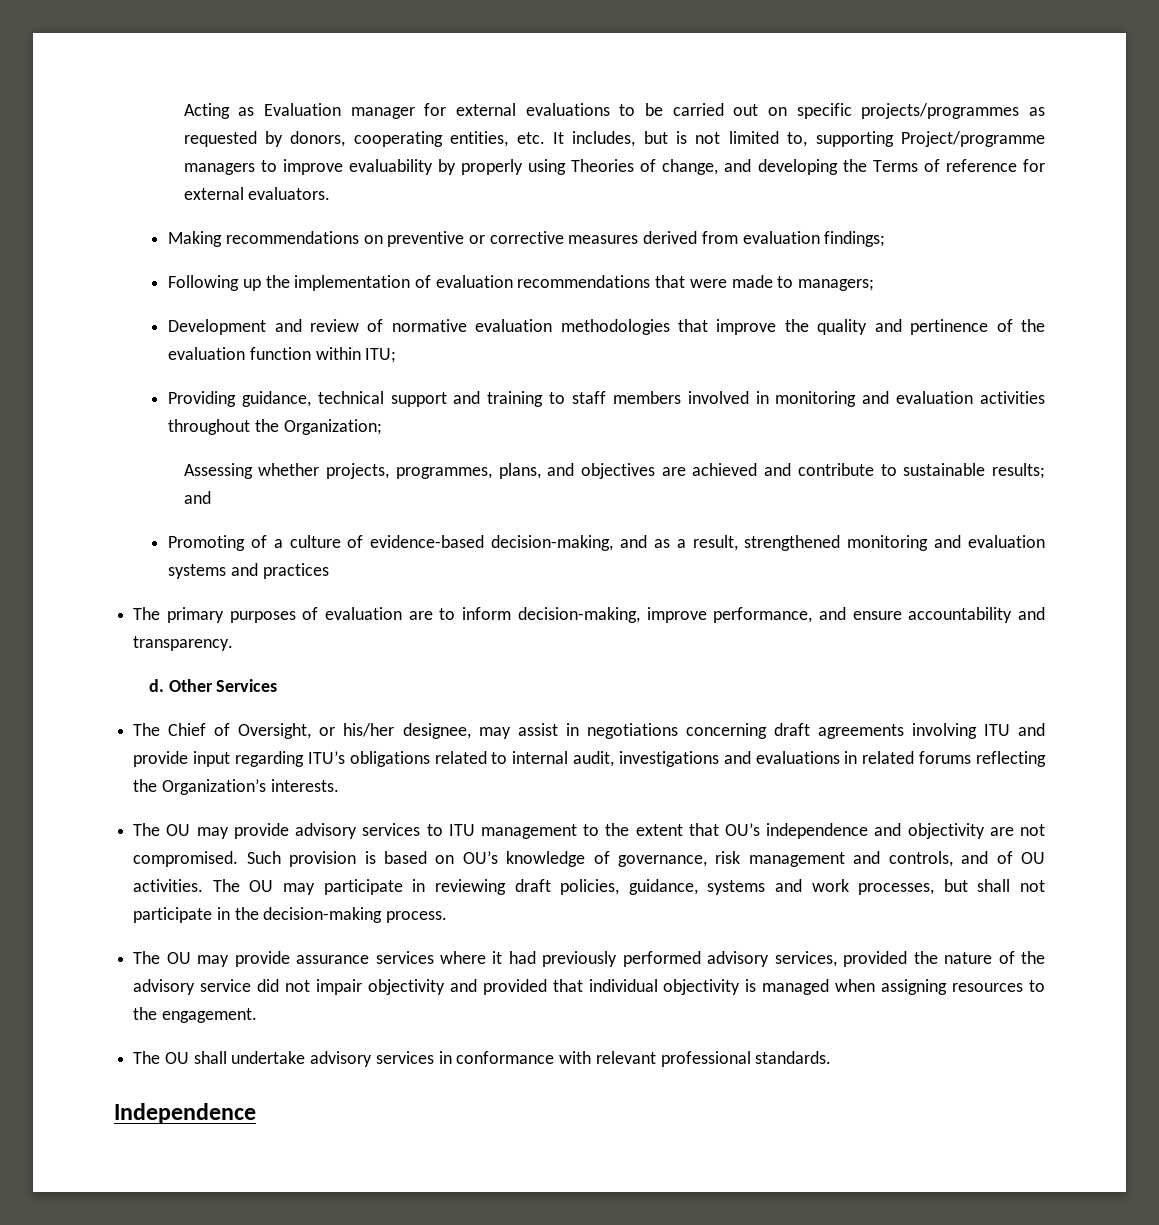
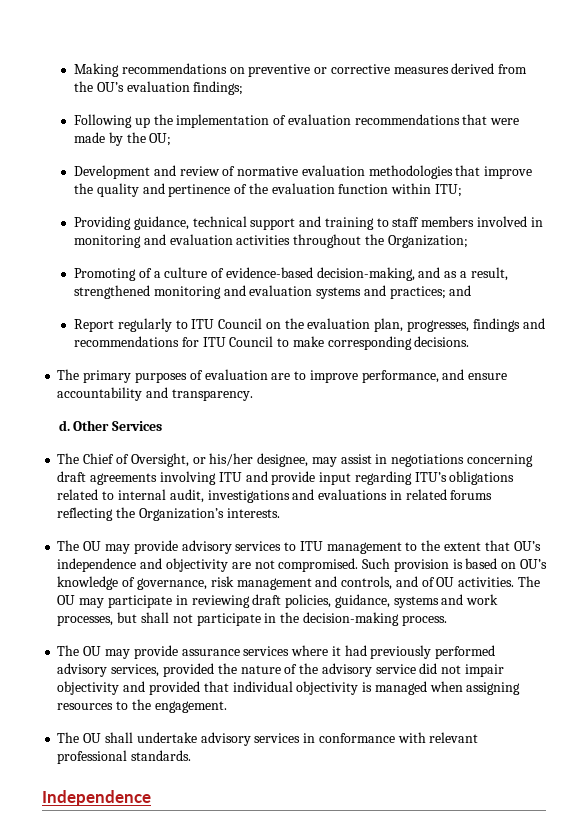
- Acting as Evaluation manager for external evaluations to be carried out on specific projects/programmes as requested by donors, cooperating entities, etc. It includes, but is not limited to, supporting Project/programme managers to improve evaluability by properly using Theories of change, and developing the Terms of reference for external evaluators.
- Making recommendations on preventive or corrective measures derived from evaluation findings;
+ Making recommendations on preventive or corrective measures derived from the OU’s evaluation findings;
- Following up the implementation of evaluation recommendations that were made to managers;
+ Following up the implementation of evaluation recommendations that were made by the OU;
- Assessing whether projects, programmes, plans, and objectives are achieved and contribute to sustainable results; and
- Promoting of a culture of evidence-based decision-making, and as a result, strengthened monitoring and evaluation systems and practices
+ Promoting of a culture of evidence-based decision-making, and as a result, strengthened monitoring and evaluation systems and practices; and
+ Report regularly to ITU Council on the evaluation plan, progresses, findings and recommendations for ITU Council to make corresponding decisions.
- The primary purposes of evaluation are to inform decision-making, improve performance, and ensure accountability and transparency.
+ The primary purposes of evaluation are to improve performance, and ensure accountability and transparency.

